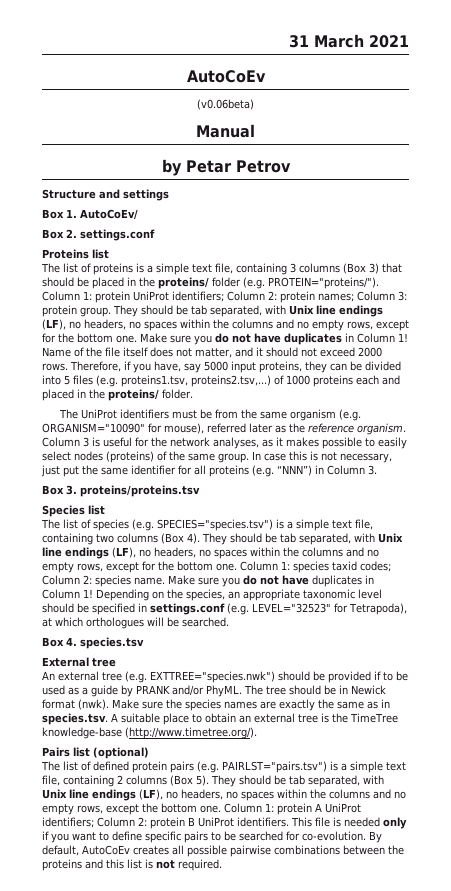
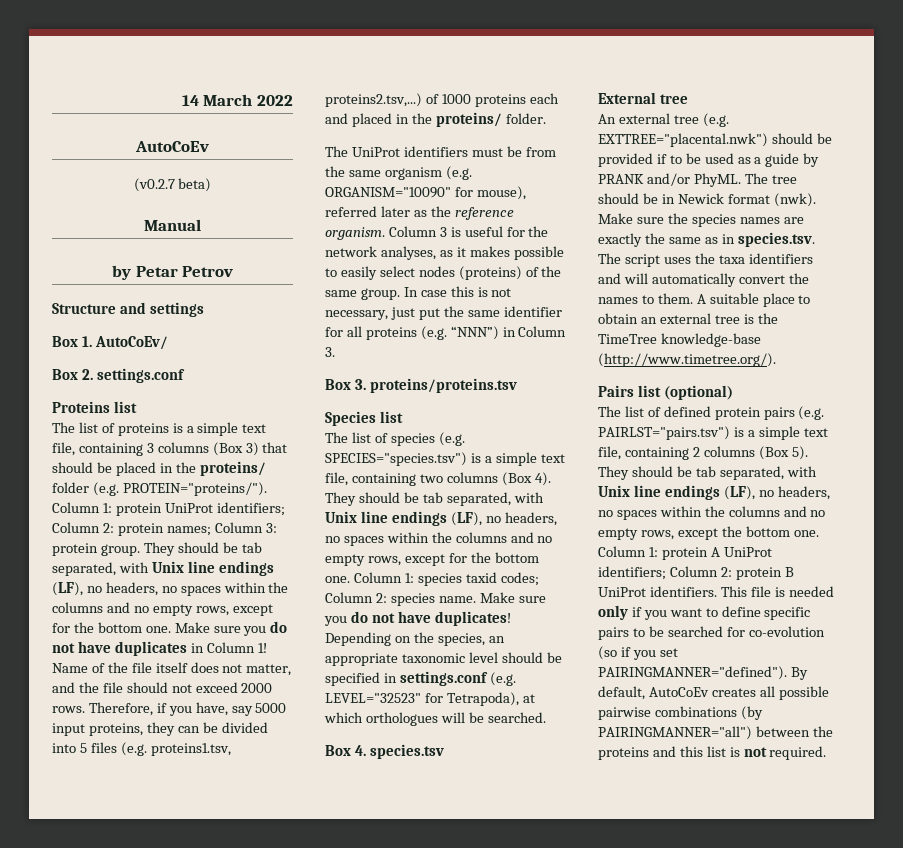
- 31 March 2021
+ 14 March 2022
- (v0.06beta)
+ (v0.2.7 beta)
- Name of the file itself does not matter, and it should not exceed 2000 rows.
+ Name of the file itself does not matter, and the file should not exceed 2000 rows.
- Column 1: species taxid codes; Column 2: species name. Make sure you do not have duplicates in Column 1!
+ Column 1: species taxid codes; Column 2: species name. Make sure you do not have duplicates!
- An external tree (e.g. EXTTREE="species.nwk") should be provided if to be used as a guide by PRANK and/or PhyML.
+ An external tree (e.g. EXTTREE="placental.nwk") should be provided if to be used as a guide by PRANK and/or PhyML.
- Make sure the species names are exactly the same as in species.tsv. A suitable place to obtain an external tree is the TimeTree knowledge-base (http://www.timetree.org/).
+ Make sure the species names are exactly the same as in species.tsv. The script uses the taxa identifiers and will automatically convert the names to them. A suitable place to obtain an external tree is the TimeTree knowledge-base (http://www.timetree.org/).
- This file is needed only if you want to define specific pairs to be searched for co-evolution.
+ This file is needed only if you want to define specific pairs to be searched for co-evolution (so if you set PAIRINGMANNER="defined").
- By default, AutoCoEv creates all possible pairwise combinations between the proteins and this list is not required.
+ By default, AutoCoEv creates all possible pairwise combinations (by PAIRINGMANNER="all") between the proteins and this list is not required.

